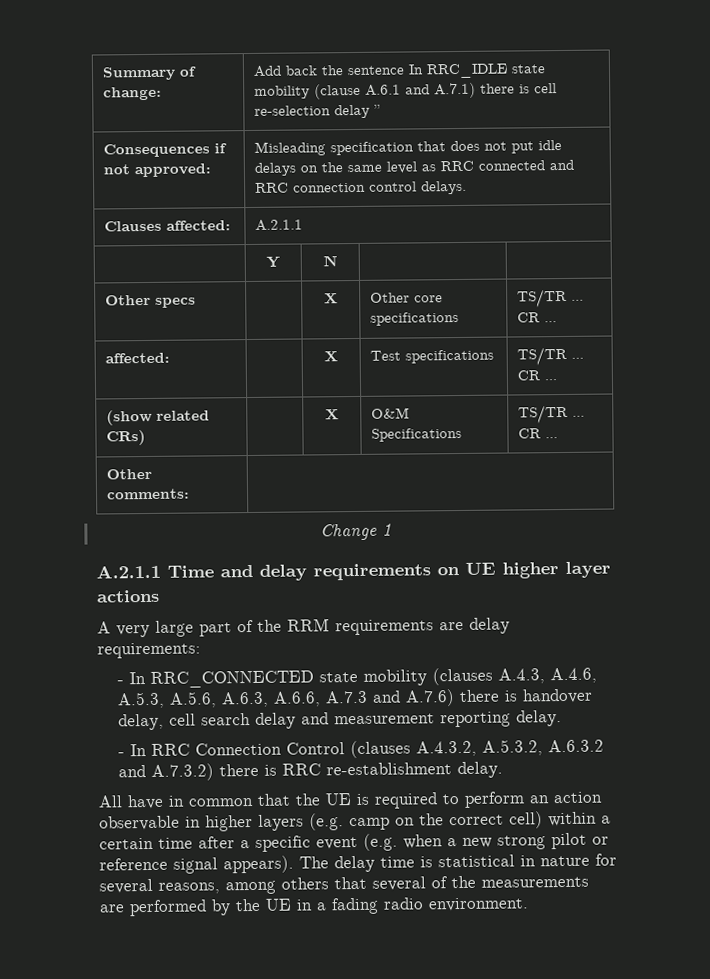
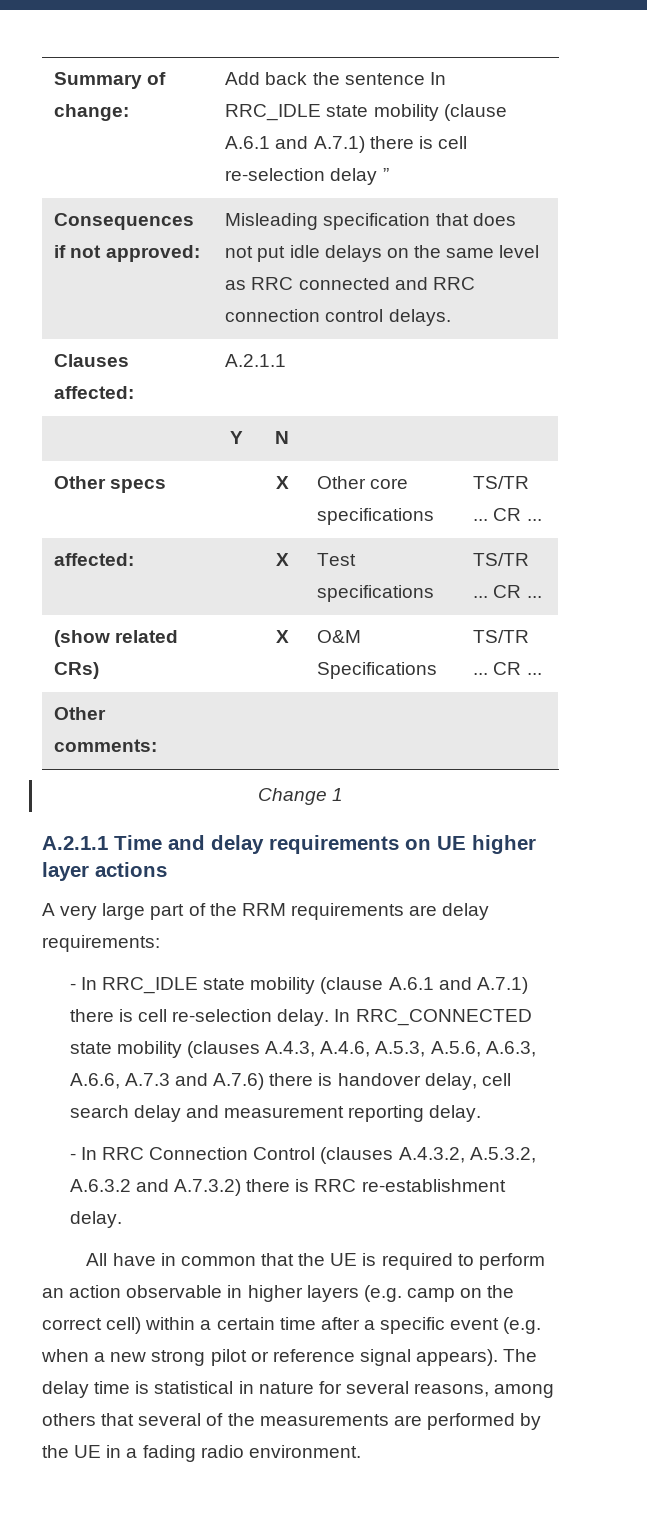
- - In RRC_CONNECTED state mobility (clauses A.4.3, A.4.6, A.5.3, A.5.6, A.6.3, A.6.6, A.7.3 and A.7.6) there is handover delay, cell search delay and measurement reporting delay.
+ - In RRC_IDLE state mobility (clause A.6.1 and A.7.1) there is cell re-selection delay. In RRC_CONNECTED state mobility (clauses A.4.3, A.4.6, A.5.3, A.5.6, A.6.3, A.6.6, A.7.3 and A.7.6) there is handover delay, cell search delay and measurement reporting delay.

